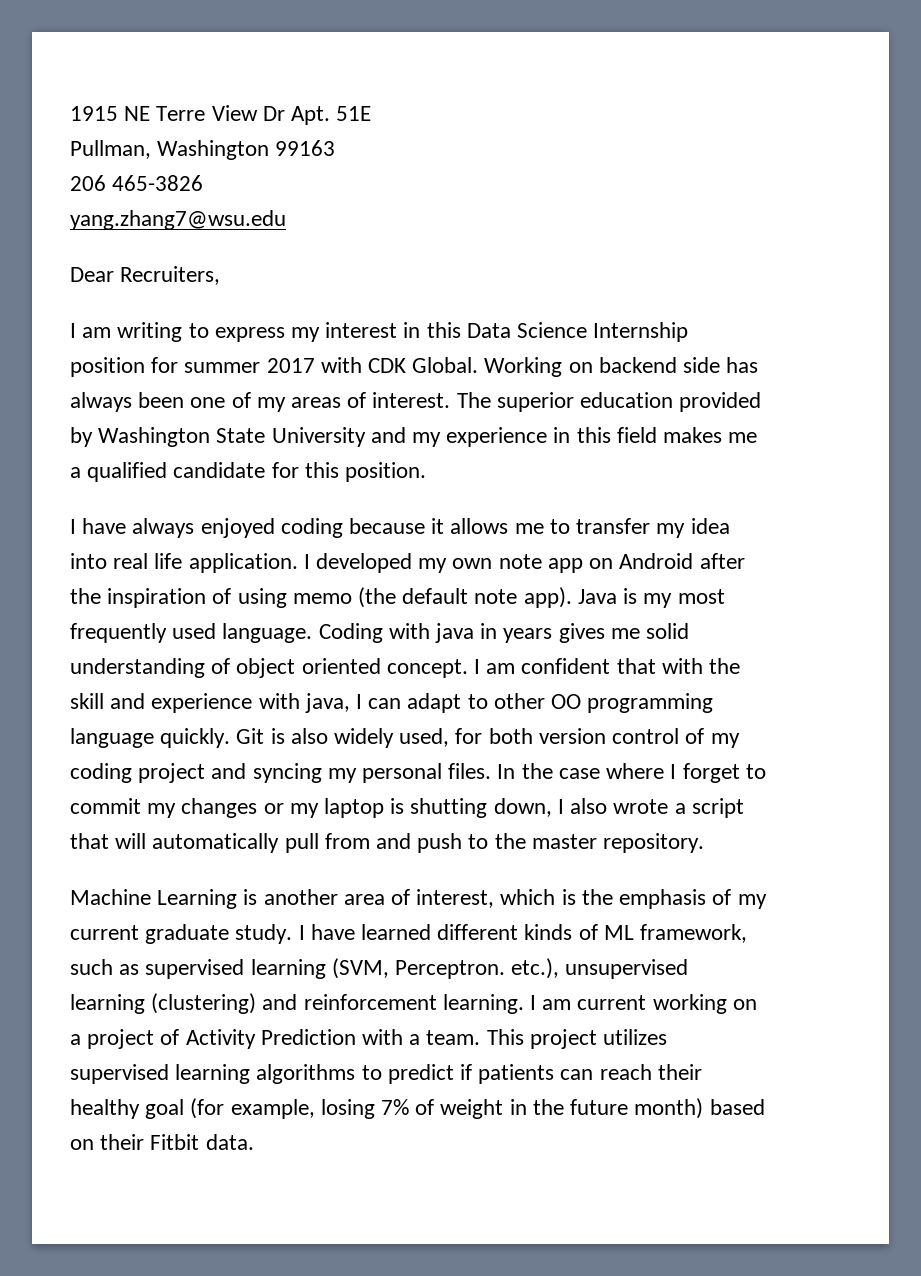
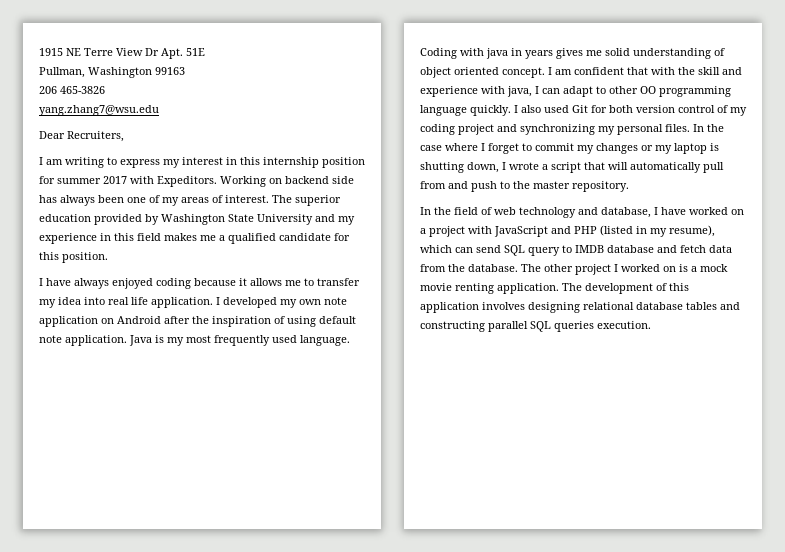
- I am writing to express my interest in this Data Science Internship position for summer 2017 with CDK Global.
+ I am writing to express my interest in this internship position for summer 2017 with Expeditors.
- I developed my own note app on Android after the inspiration of using memo (the default note app).
+ I developed my own note application on Android after the inspiration of using default note application.
- Git is also widely used, for both version control of my coding project and syncing my personal files.
+ I also used Git for both version control of my coding project and synchronizing my personal files.
- In the case where I forget to commit my changes or my laptop is shutting down, I also wrote a script that will automatically pull from and push to the master repository.
+ In the case where I forget to commit my changes or my laptop is shutting down, I wrote a script that will automatically pull from and push to the master repository.
- Machine Learning is another area of interest, which is the emphasis of my current graduate study. I have learned different kinds of ML framework, such as supervised learning (SVM, Perceptron. etc.), unsupervised learning (clustering) and reinforcement learning. I am current working on a project of Activity Prediction with a team. This project utilizes supervised learning algorithms to predict if patients can reach their healthy goal (for example, losing 7% of weight in the future month) based on their Fitbit data.
+ In the field of web technology and database, I have worked on a project with JavaScript and PHP (listed in my resume), which can send SQL query to IMDB database and fetch data from the database. The other project I worked on is a mock movie renting application. The development of this application involves designing relational database tables and constructing parallel SQL queries execution.

